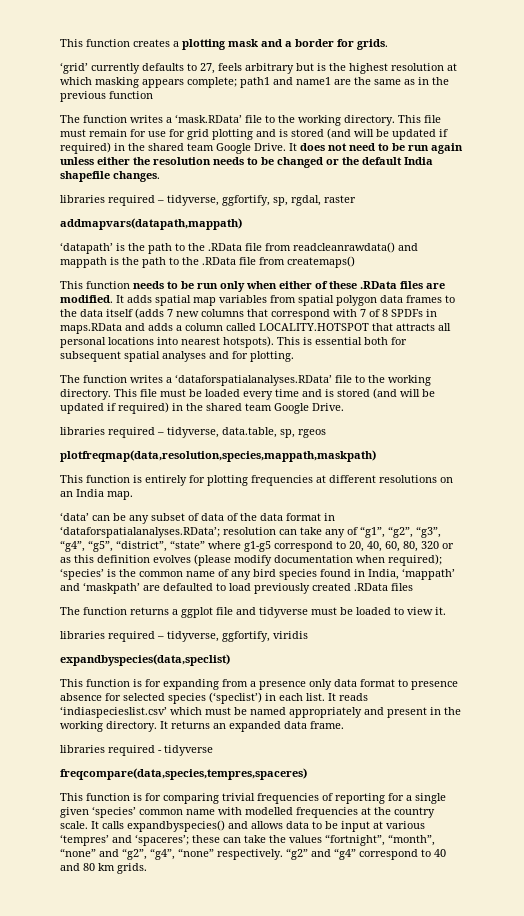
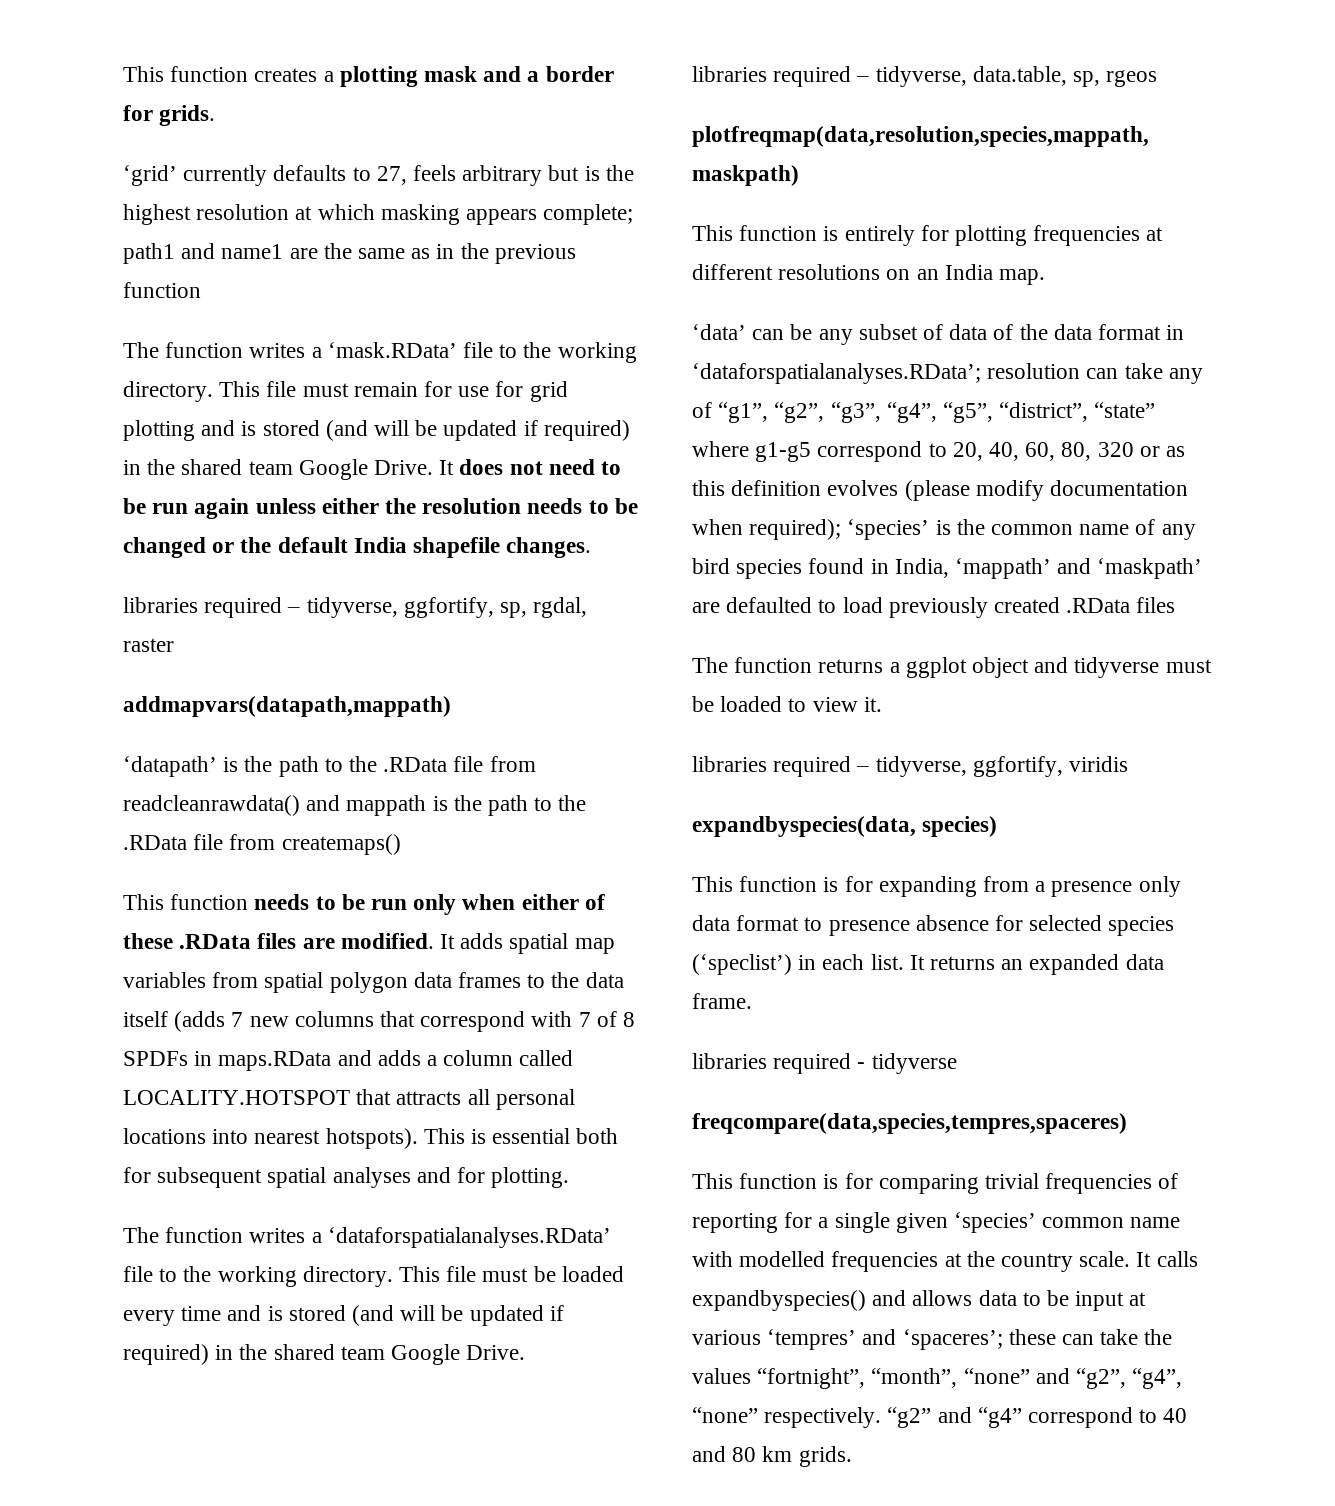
- The function returns a ggplot file and tidyverse must be loaded to view it.
+ The function returns a ggplot object and tidyverse must be loaded to view it.
- expandbyspecies(data,speclist)
+ expandbyspecies(data, species)
- It reads ‘indiaspecieslist.csv’ which must be named appropriately and present in the working directory. It returns an expanded data frame.
+ It returns an expanded data frame.

